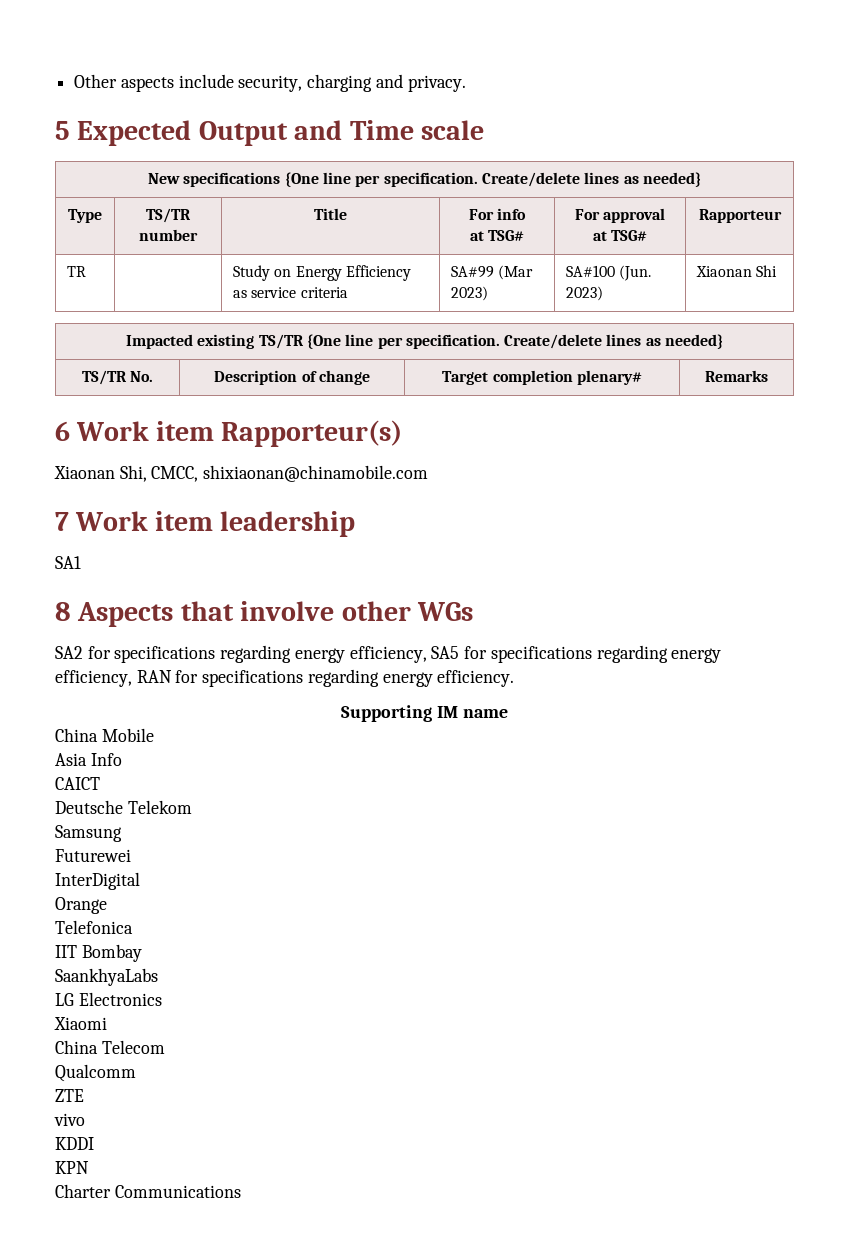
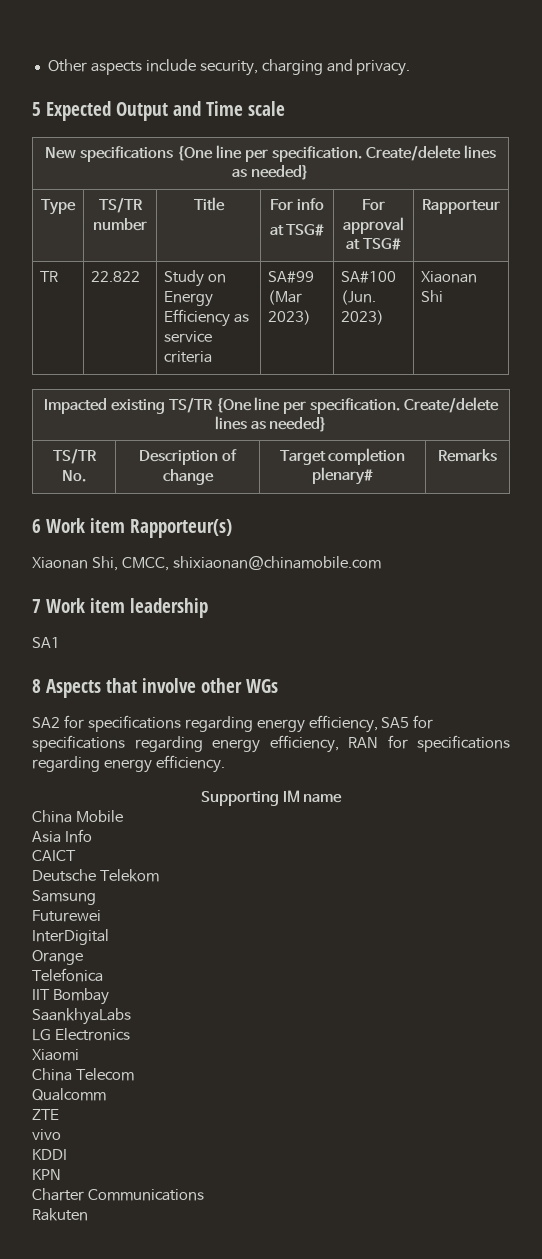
- TR | | Study on Energy Efficiency as service criteria | SA#99 (Mar 2023) | SA#100 (Jun. 2023) | Xiaonan Shi
+ TR | 22.822 | Study on Energy Efficiency as service criteria | SA#99 (Mar 2023) | SA#100 (Jun. 2023) | Xiaonan Shi
+ Rakuten

